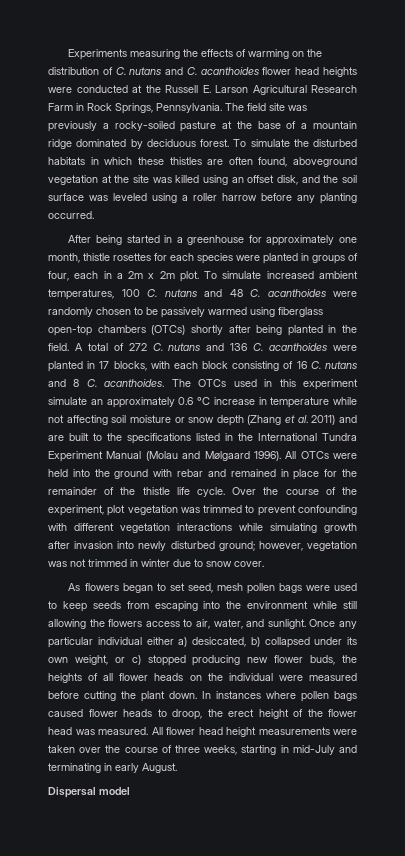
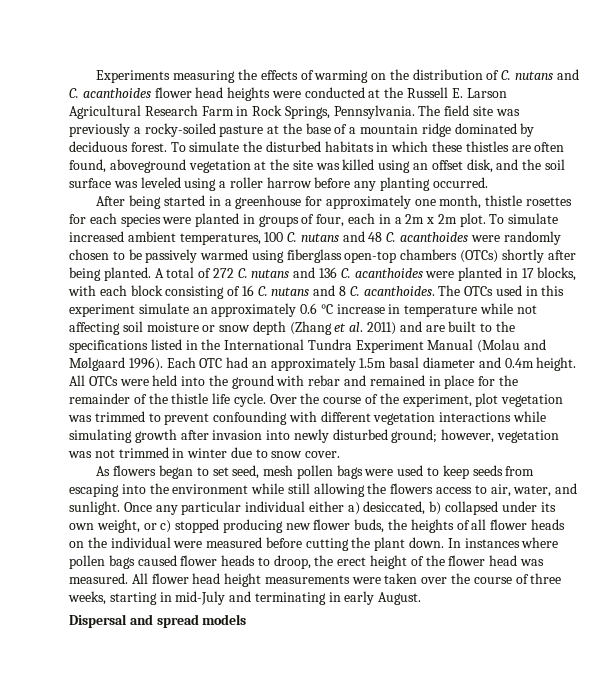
- To simulate increased ambient temperatures, 100 C. nutans and 48 C. acanthoides were randomly chosen to be passively warmed using fiberglass open-top chambers (OTCs) shortly after being planted in the field.
+ To simulate increased ambient temperatures, 100 C. nutans and 48 C. acanthoides were randomly chosen to be passively warmed using fiberglass open-top chambers (OTCs) shortly after being planted.
+ Each OTC had an approximately 1.5m basal diameter and 0.4m height.
- Dispersal model
+ Dispersal and spread models

